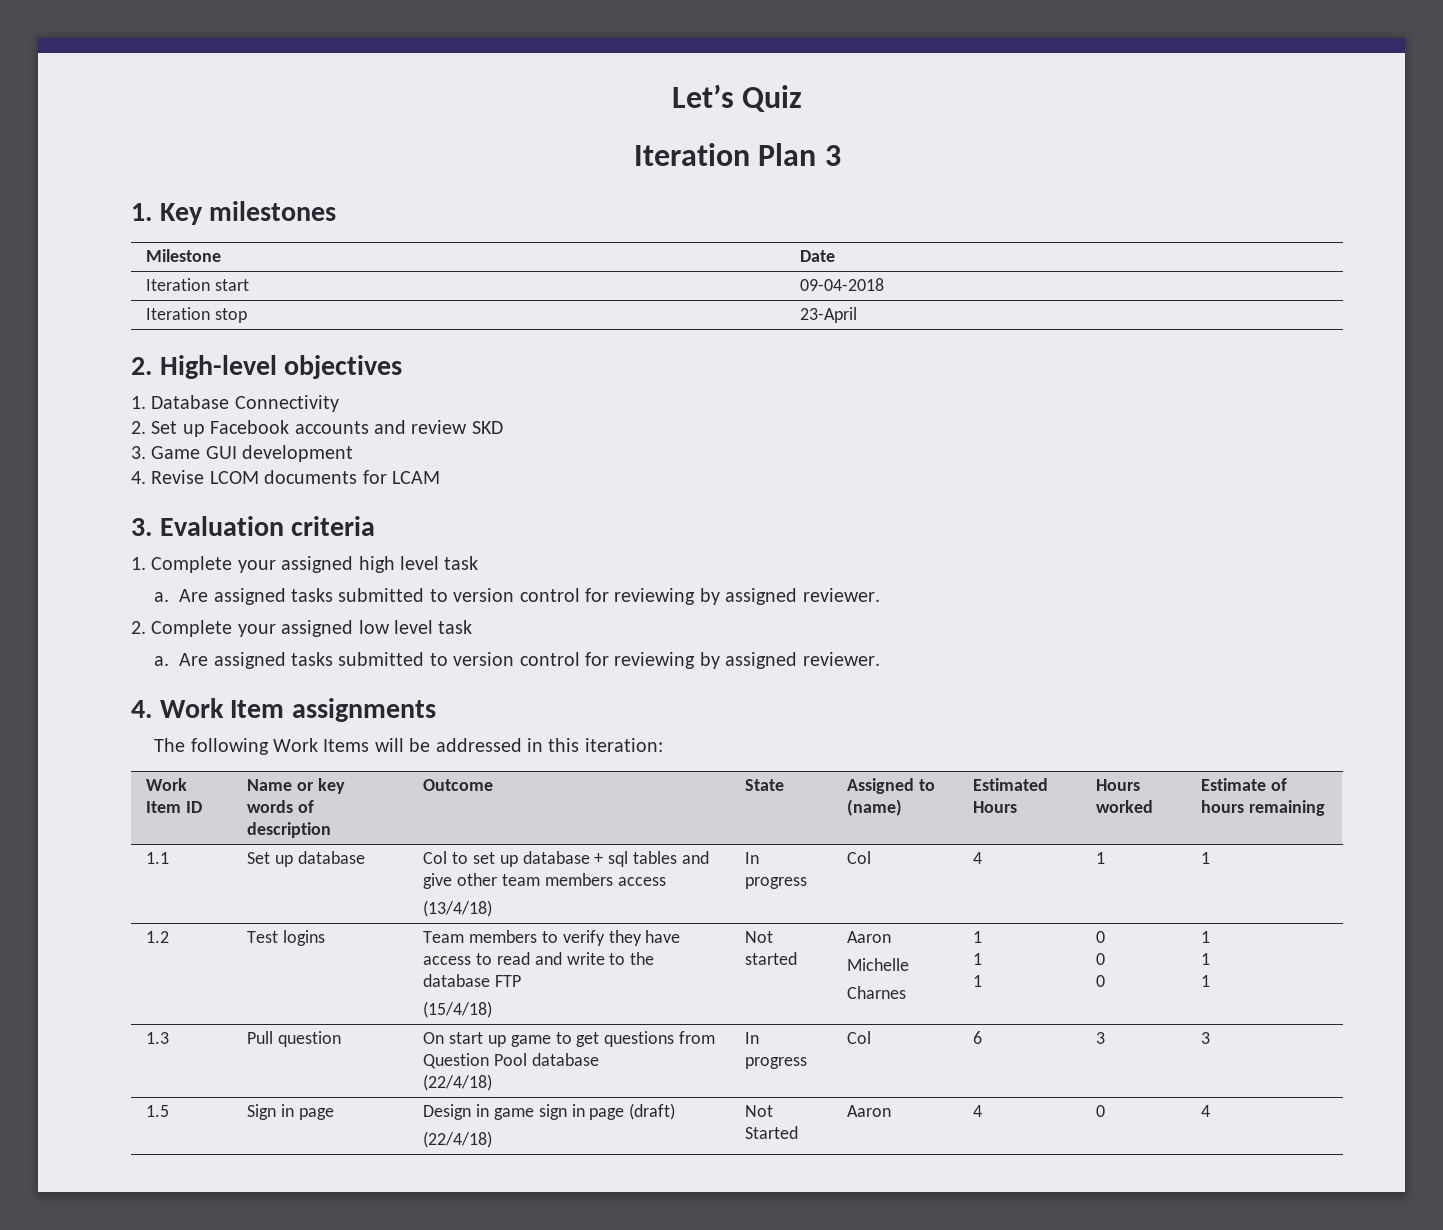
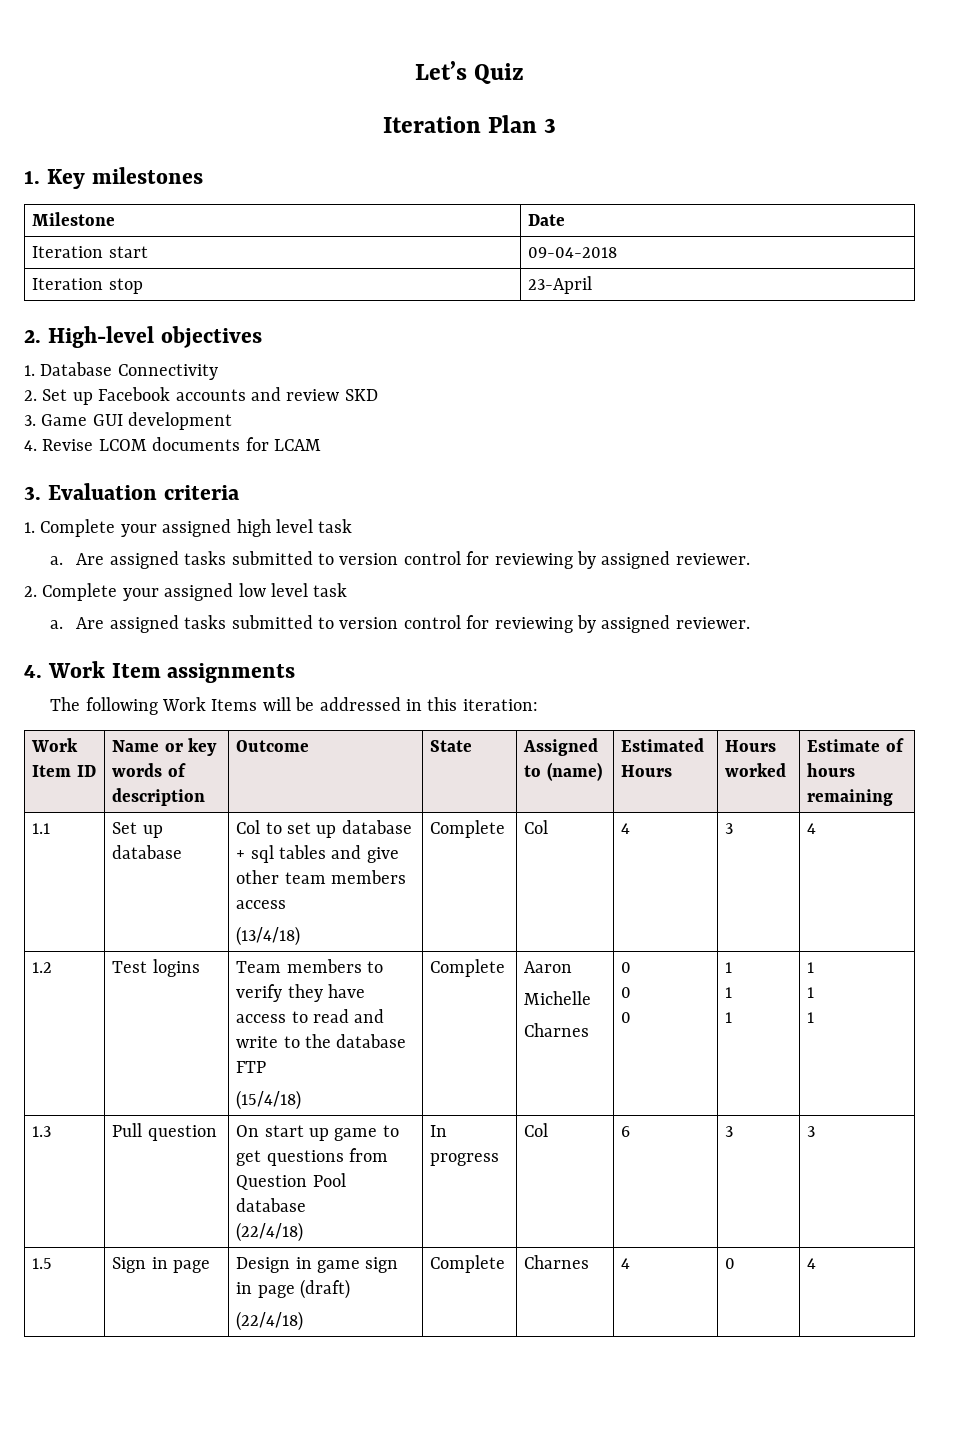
  1.1 | Set up database | Col to set up database + sql tables and give other team members access
- (13/4/18) | In progress | Col | 4 | 1 | 1
+ (13/4/18) | Complete | Col | 4 | 3 | 4
  1.2 | Test logins | Team members to verify they have access to read and write to the database FTP
- (15/4/18) | Not started | Aaron
+ (15/4/18) | Complete | Aaron
  Michelle
- Charnes | 1
- 1
- 1 | 0
+ Charnes | 0
  0
  0 | 1
+ 1
+ 1 | 1
  1.5 | Sign in page | Design in game sign in page (draft)
- (22/4/18) | Not Started | Aaron | 4 | 0 | 4
+ (22/4/18) | Complete | Charnes | 4 | 0 | 4

